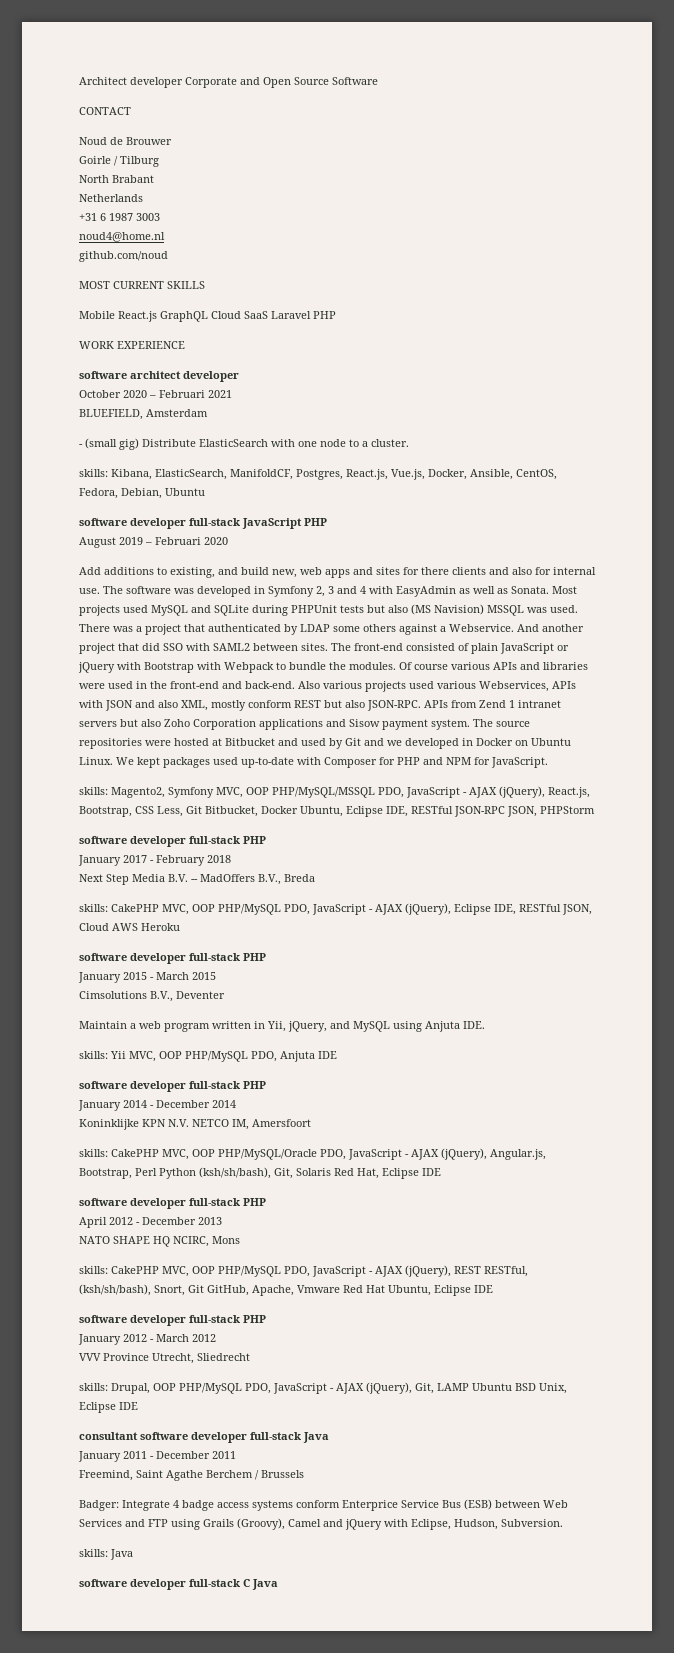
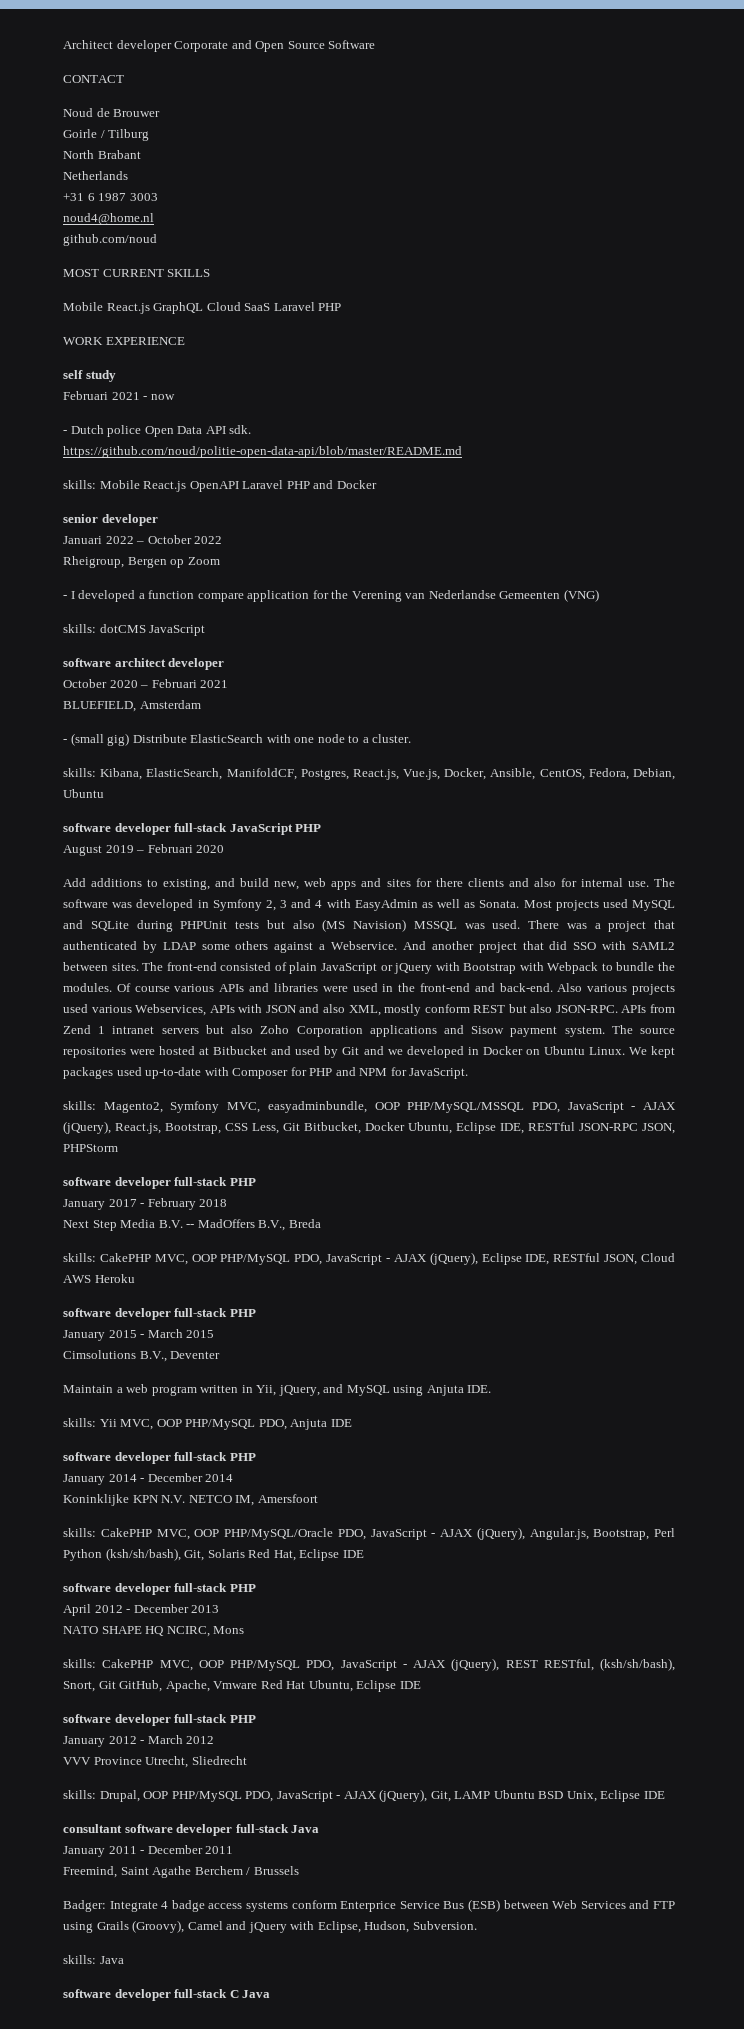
+ self study
+ Februari 2021 - now
+ - Dutch police Open Data API sdk.
+ https://github.com/noud/politie-open-data-api/blob/master/README.md
+ skills: Mobile React.js OpenAPI Laravel PHP and Docker
+ senior developer
+ Januari 2022 – October 2022
+ Rheigroup, Bergen op Zoom
+ - I developed a function compare application for the Verening van Nederlandse Gemeenten (VNG)
+ skills: dotCMS JavaScript
- skills: Magento2, Symfony MVC, OOP PHP/MySQL/MSSQL PDO, JavaScript - AJAX (jQuery), React.js, Bootstrap, CSS Less, Git Bitbucket, Docker Ubuntu, Eclipse IDE, RESTful JSON-RPC JSON, PHPStorm
+ skills: Magento2, Symfony MVC, easyadminbundle, OOP PHP/MySQL/MSSQL PDO, JavaScript - AJAX (jQuery), React.js, Bootstrap, CSS Less, Git Bitbucket, Docker Ubuntu, Eclipse IDE, RESTful JSON-RPC JSON, PHPStorm

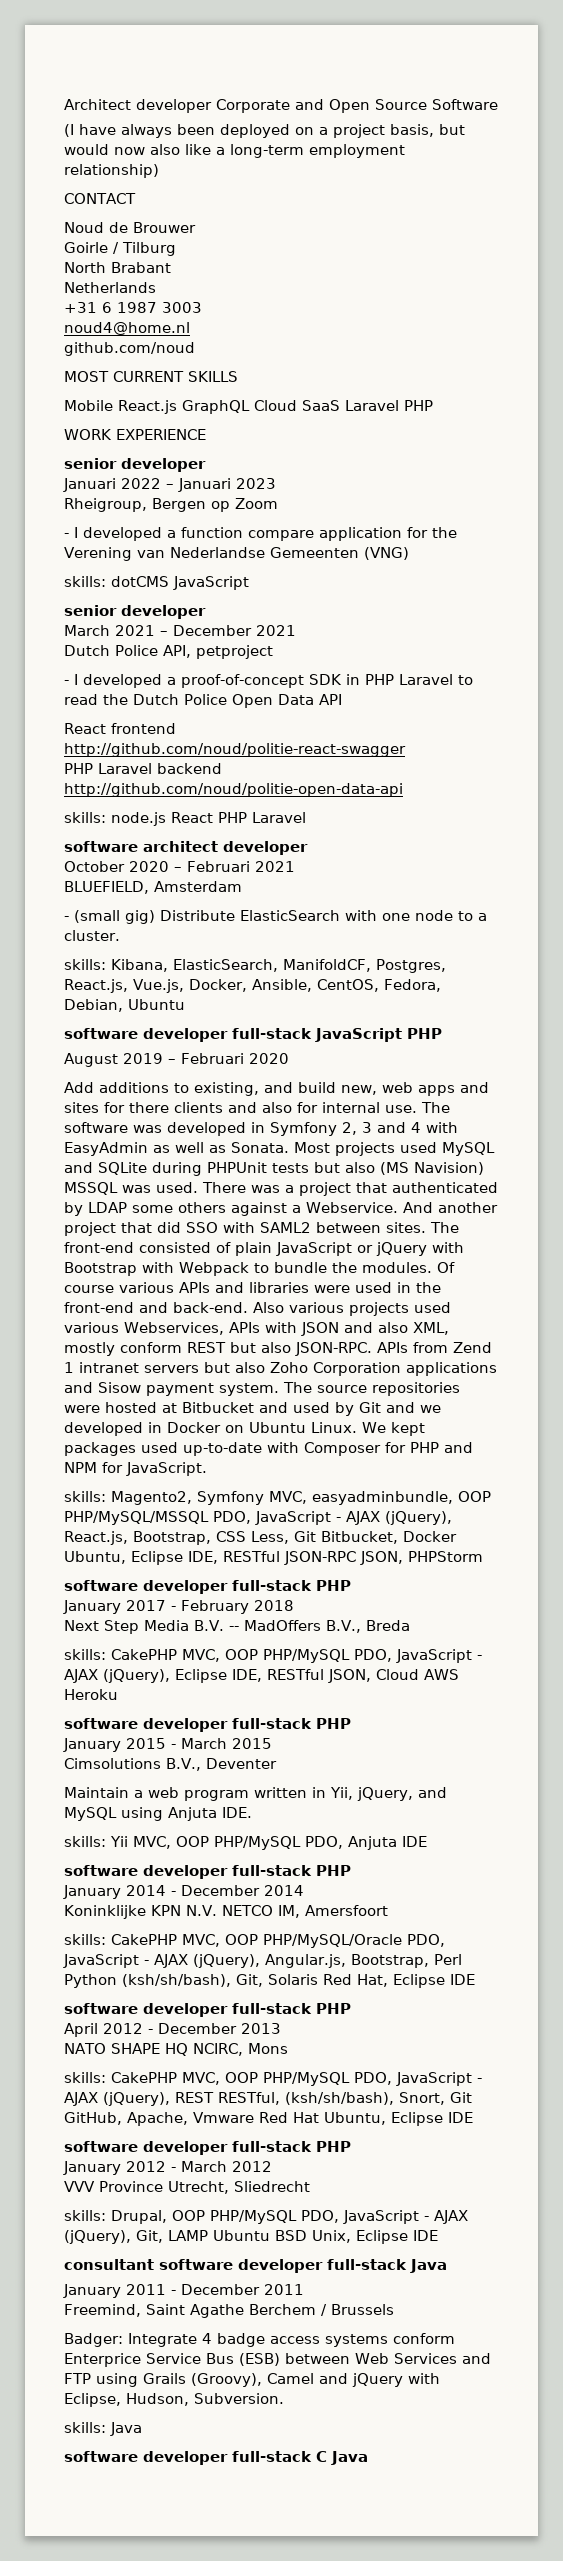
+ (I have always been deployed on a project basis, but would now also like a long-term employment relationship)
- self study
- Februari 2021 - now
- - Dutch police Open Data API sdk.
- https://github.com/noud/politie-open-data-api/blob/master/README.md
- skills: Mobile React.js OpenAPI Laravel PHP and Docker
- Januari 2022 – October 2022
+ Januari 2022 – Januari 2023
  skills: dotCMS JavaScript
+ senior developer
+ March 2021 – December 2021
+ Dutch Police API, petproject
+ - I developed a proof-of-concept SDK in PHP Laravel to read the Dutch Police Open Data API
+ React frontend http://github.com/noud/politie-react-swagger
+ PHP Laravel backend http://github.com/noud/politie-open-data-api
+ skills: node.js React PHP Laravel

